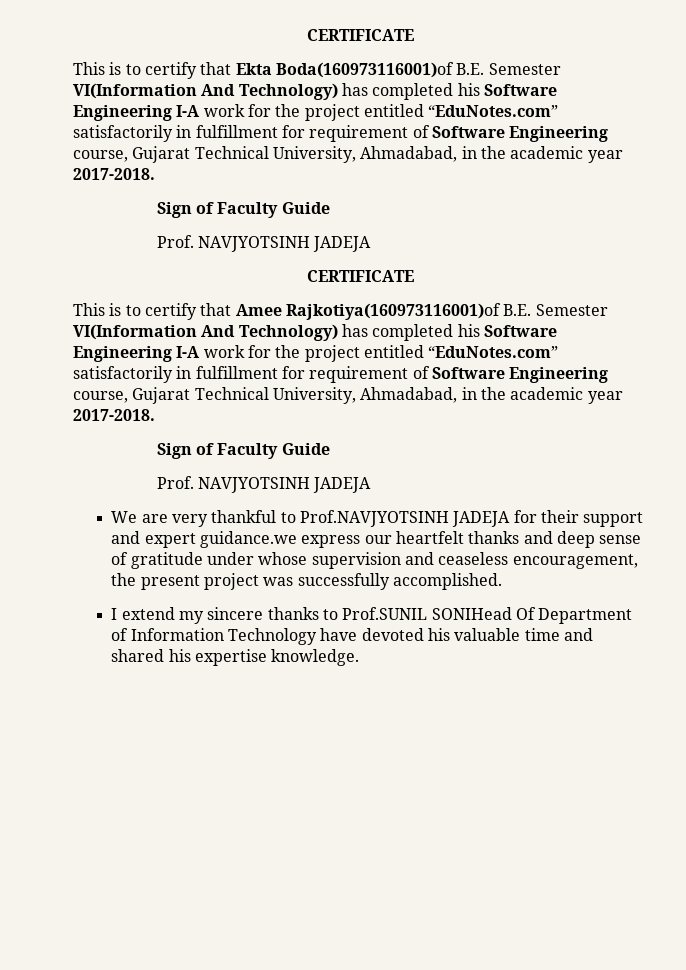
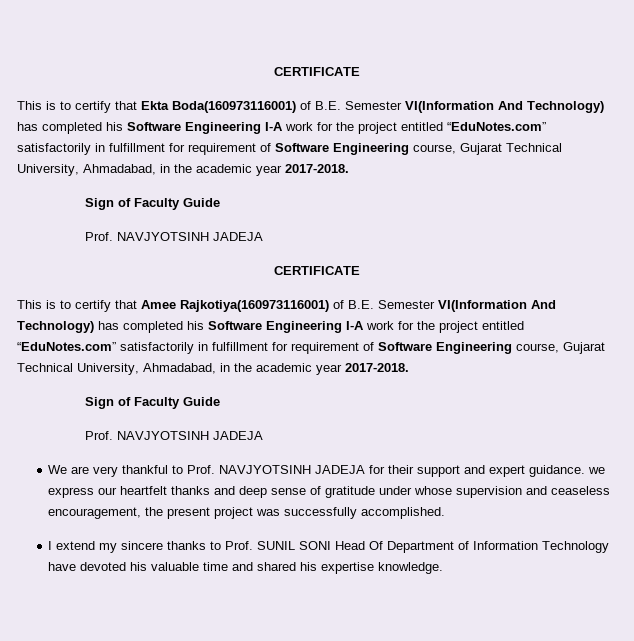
- This is to certify that Ekta Boda(160973116001)of B.E. Semester VI(Information And Technology) has completed his Software Engineering I-A work for the project entitled “EduNotes.com” satisfactorily in fulfillment for requirement of Software Engineering course, Gujarat Technical University, Ahmadabad, in the academic year 2017-2018.
+ This is to certify that Ekta Boda(160973116001) of B.E. Semester VI(Information And Technology) has completed his Software Engineering I-A work for the project entitled “EduNotes.com” satisfactorily in fulfillment for requirement of Software Engineering course, Gujarat Technical University, Ahmadabad, in the academic year 2017-2018.
- This is to certify that Amee Rajkotiya(160973116001)of B.E. Semester VI(Information And Technology) has completed his Software Engineering I-A work for the project entitled “EduNotes.com” satisfactorily in fulfillment for requirement of Software Engineering course, Gujarat Technical University, Ahmadabad, in the academic year 2017-2018.
+ This is to certify that Amee Rajkotiya(160973116001) of B.E. Semester VI(Information And Technology) has completed his Software Engineering I-A work for the project entitled “EduNotes.com” satisfactorily in fulfillment for requirement of Software Engineering course, Gujarat Technical University, Ahmadabad, in the academic year 2017-2018.
- We are very thankful to Prof.NAVJYOTSINH JADEJA for their support and expert guidance.we express our heartfelt thanks and deep sense of gratitude under whose supervision and ceaseless encouragement, the present project was successfully accomplished.
+ We are very thankful to Prof. NAVJYOTSINH JADEJA for their support and expert guidance. we express our heartfelt thanks and deep sense of gratitude under whose supervision and ceaseless encouragement, the present project was successfully accomplished.
- I extend my sincere thanks to Prof.SUNIL SONIHead Of Department of Information Technology have devoted his valuable time and shared his expertise knowledge.
+ I extend my sincere thanks to Prof. SUNIL SONI Head Of Department of Information Technology have devoted his valuable time and shared his expertise knowledge.

